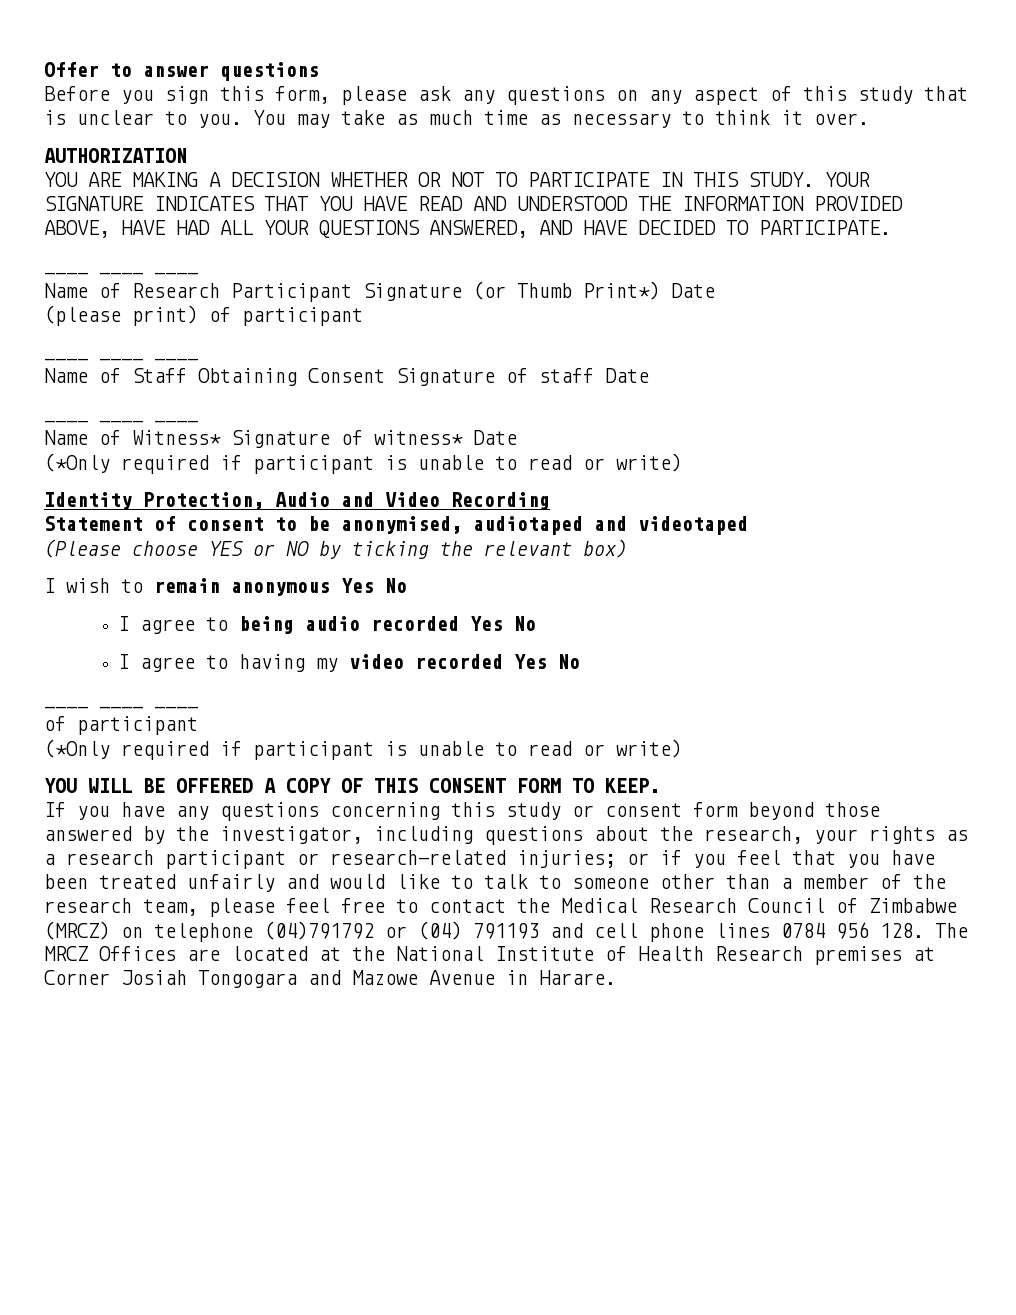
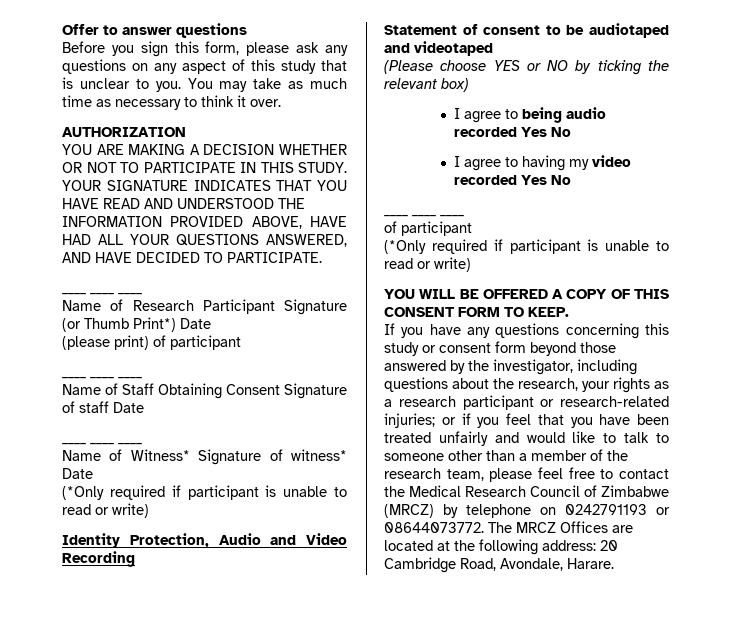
- Statement of consent to be anonymised, audiotaped and videotaped
+ Statement of consent to be audiotaped and videotaped
- I wish to remain anonymous Yes No
- or if you feel that you have been treated unfairly and would like to talk to someone other than a member of the research team, please feel free to contact the Medical Research Council of Zimbabwe (MRCZ) on telephone (04)791792 or (04) 791193 and cell phone lines 0784 956 128. The MRCZ Offices are located at the National Institute of Health Research premises at Corner Josiah Tongogara and Mazowe Avenue in Harare.
+ or if you feel that you have been treated unfairly and would like to talk to someone other than a member of the research team, please feel free to contact the Medical Research Council of Zimbabwe (MRCZ) by telephone on 0242791193 or 08644073772. The MRCZ Offices are located at the following address: 20 Cambridge Road, Avondale, Harare.

